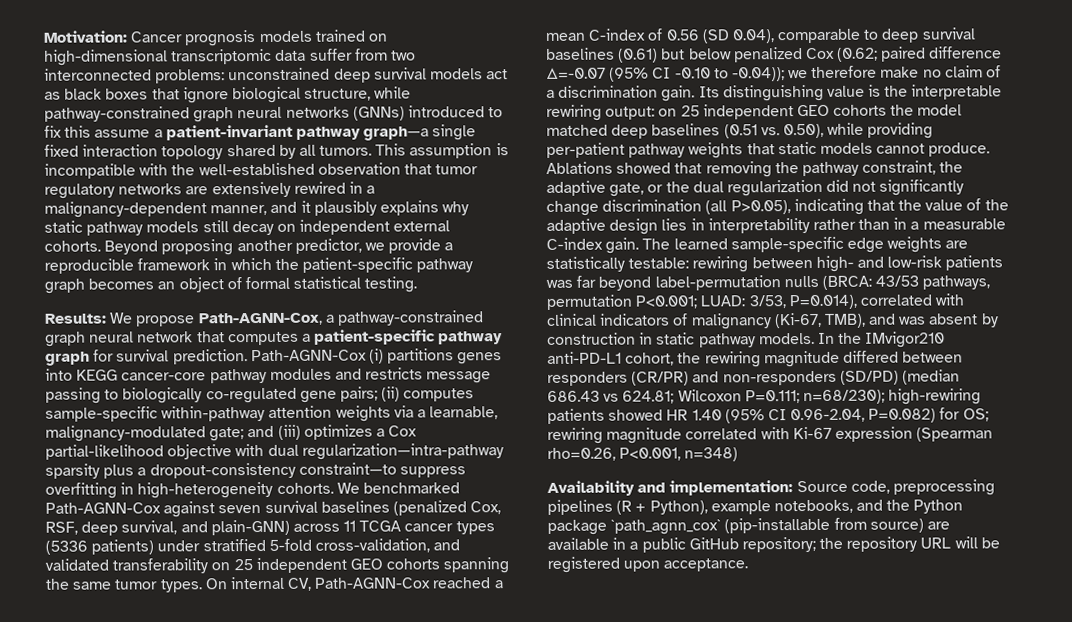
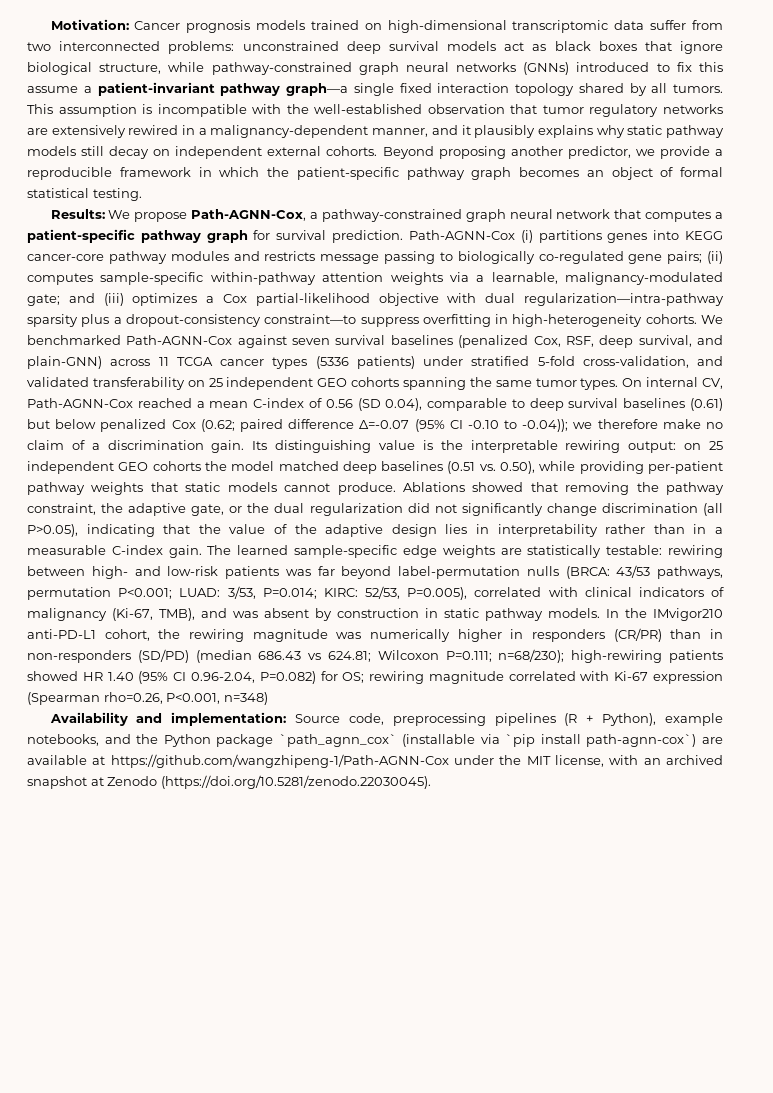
- The learned sample-specific edge weights are statistically testable: rewiring between high- and low-risk patients was far beyond label-permutation nulls (BRCA: 43/53 pathways, permutation P<0.001; LUAD: 3/53, P=0.014), correlated with clinical indicators of malignancy (Ki-67, TMB), and was absent by construction in static pathway models.
+ The learned sample-specific edge weights are statistically testable: rewiring between high- and low-risk patients was far beyond label-permutation nulls (BRCA: 43/53 pathways, permutation P<0.001; LUAD: 3/53, P=0.014; KIRC: 52/53, P=0.005), correlated with clinical indicators of malignancy (Ki-67, TMB), and was absent by construction in static pathway models.
- In the IMvigor210 anti-PD-L1 cohort, the rewiring magnitude differed between responders (CR/PR) and non-responders (SD/PD) (median 686.43 vs 624.81; Wilcoxon P=0.111; n=68/230); high-rewiring patients showed HR 1.40 (95% CI 0.96-2.04, P=0.082) for OS; rewiring magnitude correlated with Ki-67 expression (Spearman rho=0.26, P<0.001, n=348)
+ In the IMvigor210 anti-PD-L1 cohort, the rewiring magnitude was numerically higher in responders (CR/PR) than in non-responders (SD/PD) (median 686.43 vs 624.81; Wilcoxon P=0.111; n=68/230); high-rewiring patients showed HR 1.40 (95% CI 0.96-2.04, P=0.082) for OS; rewiring magnitude correlated with Ki-67 expression (Spearman rho=0.26, P<0.001, n=348)
- Availability and implementation: Source code, preprocessing pipelines (R + Python), example notebooks, and the Python package `path_agnn_cox` (pip-installable from source) are available in a public GitHub repository; the repository URL will be registered upon acceptance.
+ Availability and implementation: Source code, preprocessing pipelines (R + Python), example notebooks, and the Python package `path_agnn_cox` (installable via `pip install path-agnn-cox`) are available at https://github.com/wangzhipeng-1/Path-AGNN-Cox under the MIT license, with an archived snapshot at Zenodo (https://doi.org/10.5281/zenodo.22030045).

